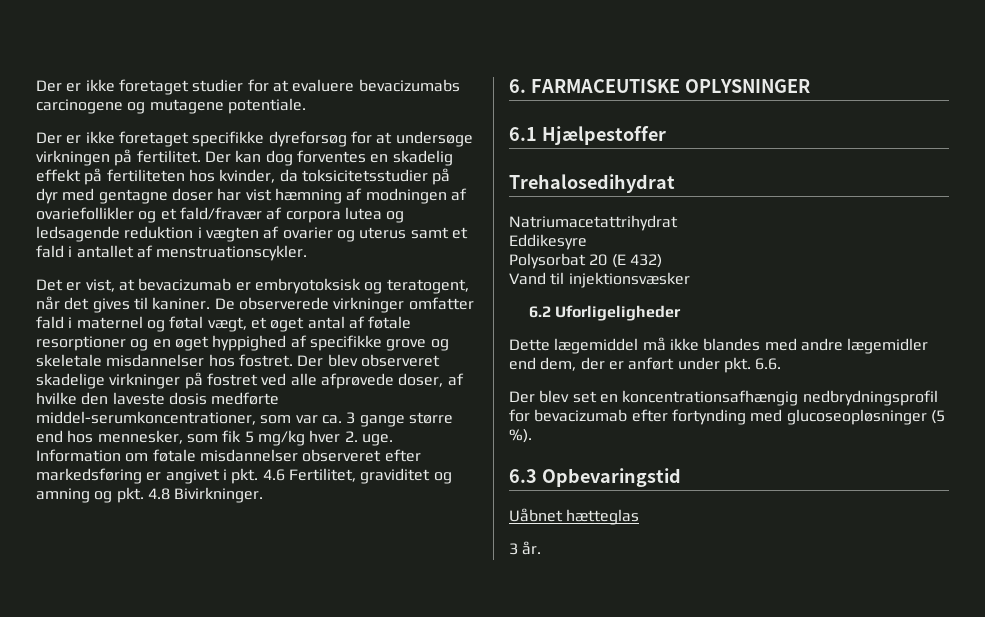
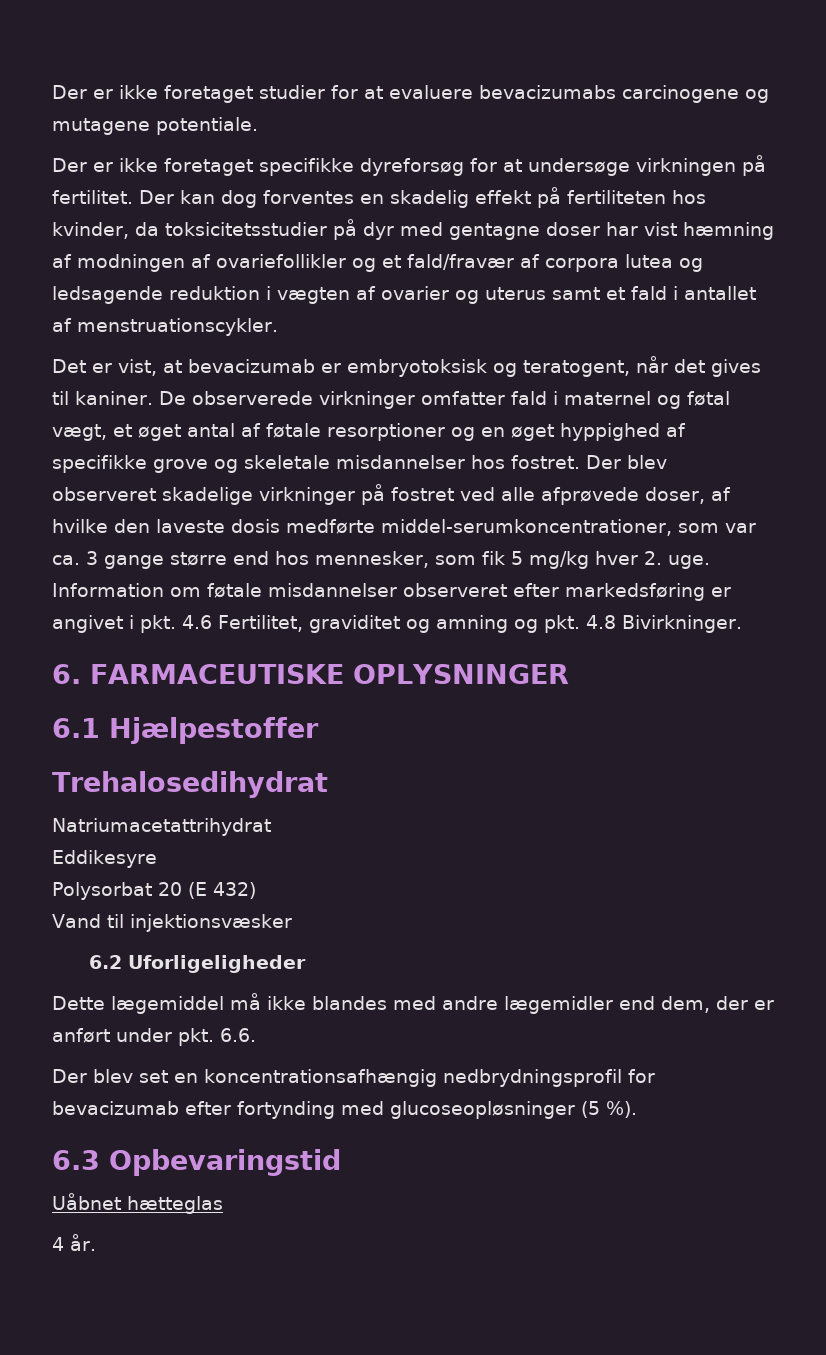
- 3 år.
+ 4 år.

